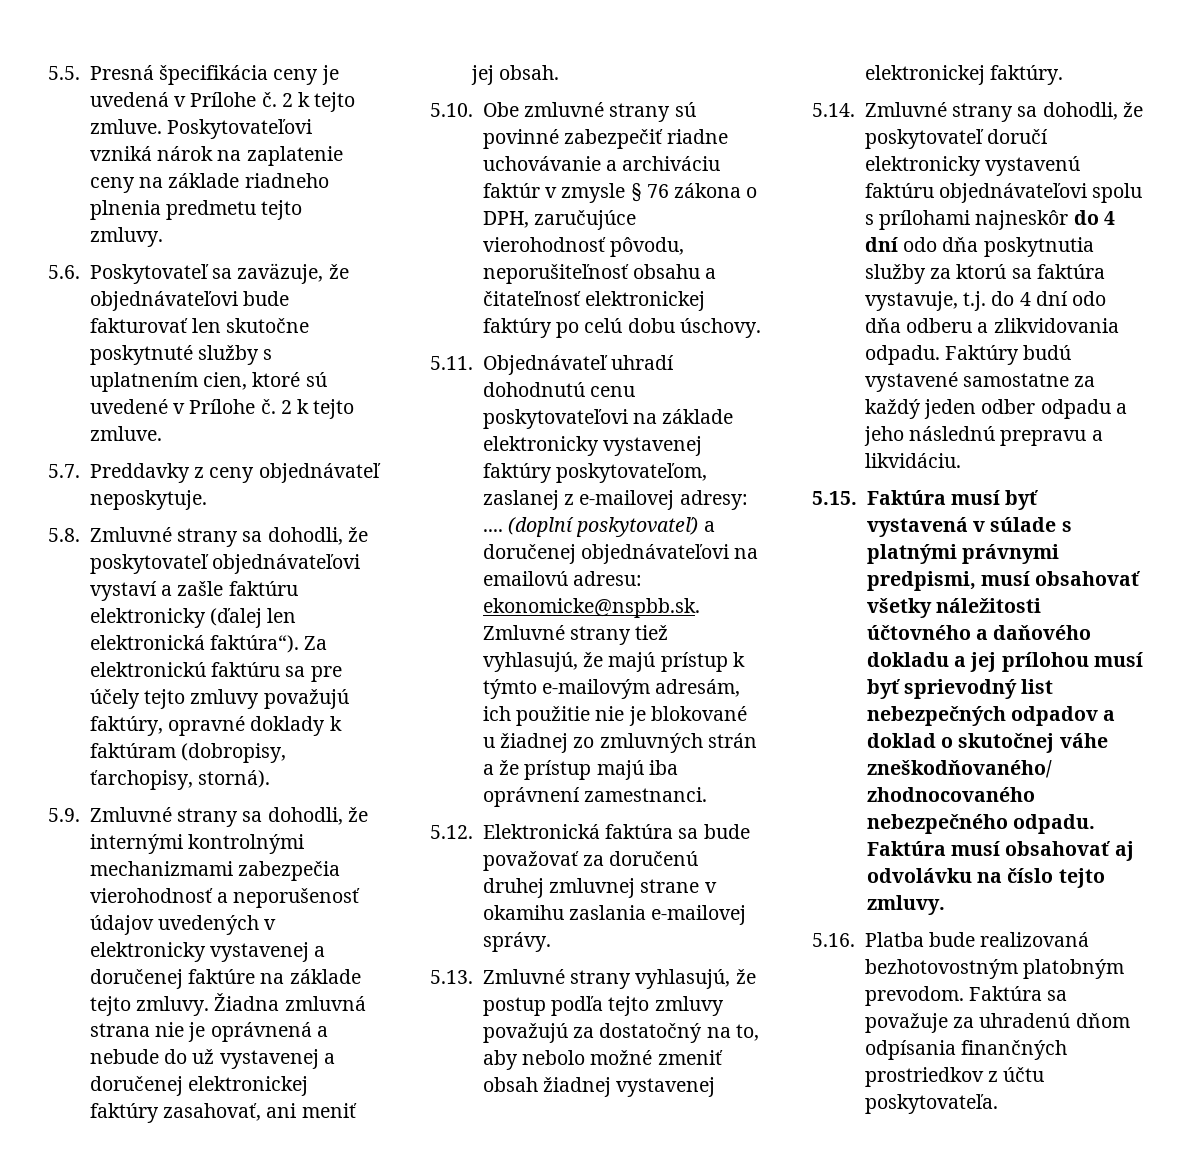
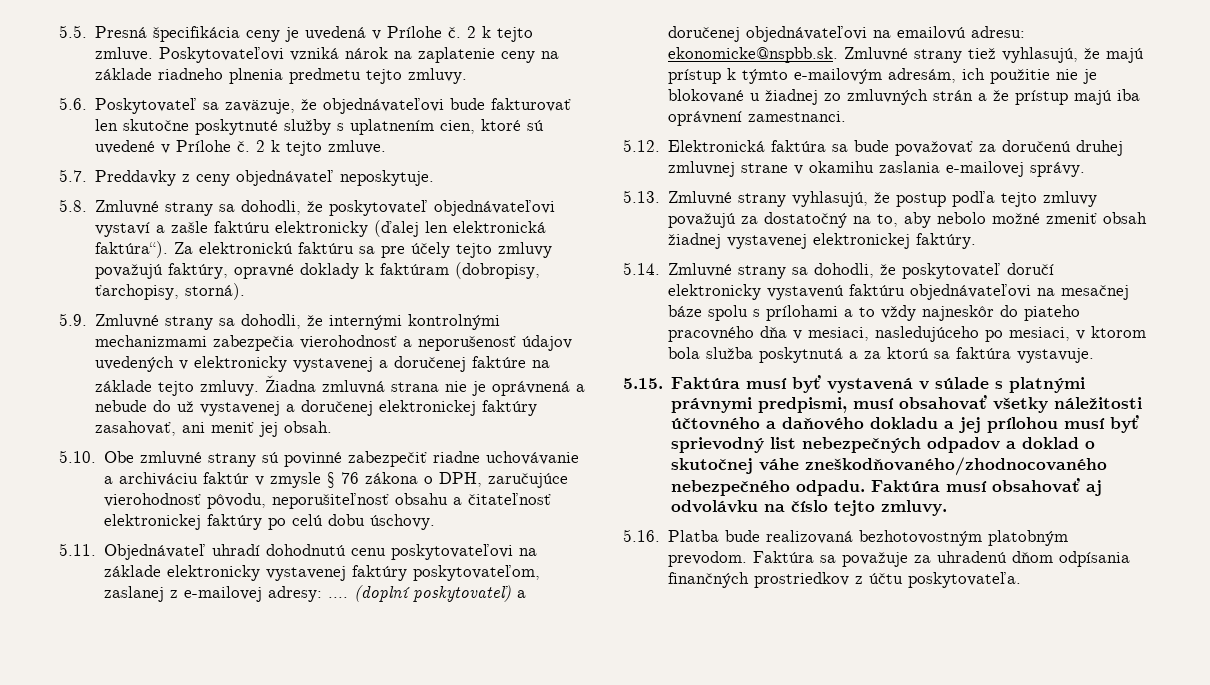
- 5.14. Zmluvné strany sa dohodli, že poskytovateľ doručí elektronicky vystavenú faktúru objednávateľovi spolu s prílohami najneskôr do 4 dní odo dňa poskytnutia služby za ktorú sa faktúra vystavuje, t.j. do 4 dní odo dňa odberu a zlikvidovania odpadu. Faktúry budú vystavené samostatne za každý jeden odber odpadu a jeho následnú prepravu a likvidáciu.
+ 5.14. Zmluvné strany sa dohodli, že poskytovateľ doručí elektronicky vystavenú faktúru objednávateľovi na mesačnej báze spolu s prílohami a to vždy najneskôr do piateho pracovného dňa v mesiaci, nasledujúceho po mesiaci, v ktorom bola služba poskytnutá a za ktorú sa faktúra vystavuje.

